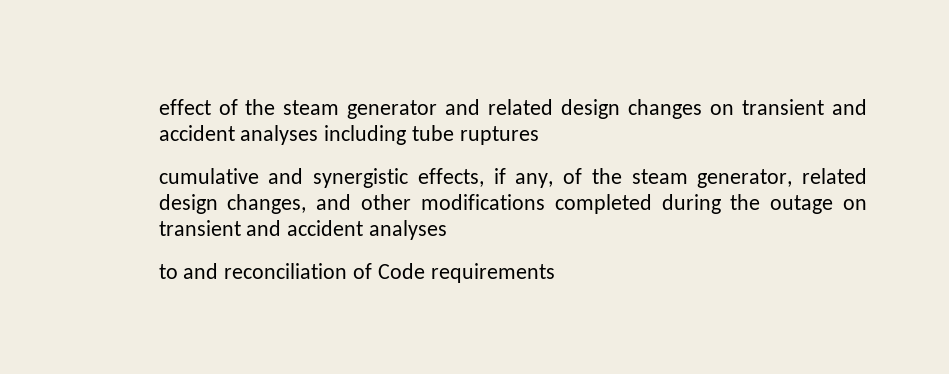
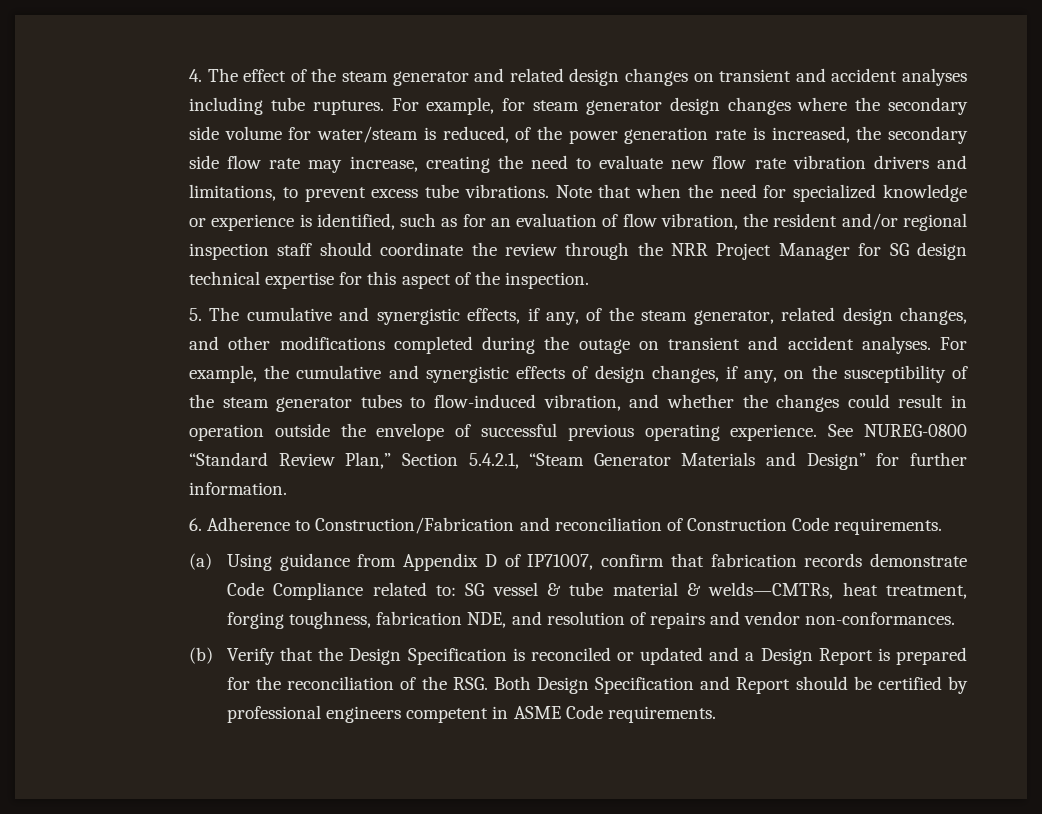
- effect of the steam generator and related design changes on transient and accident analyses including tube ruptures
- cumulative and synergistic effects, if any, of the steam generator, related design changes, and other modifications completed during the outage on transient and accident analyses
- to and reconciliation of Code requirements
+ 4. The effect of the steam generator and related design changes on transient and accident analyses including tube ruptures. For example, for steam generator design changes where the secondary side volume for water/steam is reduced, of the power generation rate is increased, the secondary side flow rate may increase, creating the need to evaluate new flow rate vibration drivers and limitations, to prevent excess tube vibrations. Note that when the need for specialized knowledge or experience is identified, such as for an evaluation of flow vibration, the resident and/or regional inspection staff should coordinate the review through the NRR Project Manager for SG design technical expertise for this aspect of the inspection.
+ 5. The cumulative and synergistic effects, if any, of the steam generator, related design changes, and other modifications completed during the outage on transient and accident analyses. For example, the cumulative and synergistic effects of design changes, if any, on the susceptibility of the steam generator tubes to flow-induced vibration, and whether the changes could result in operation outside the envelope of successful previous operating experience. See NUREG-0800 “Standard Review Plan,” Section 5.4.2.1, “Steam Generator Materials and Design” for further information.
+ 6. Adherence to Construction/Fabrication and reconciliation of Construction Code requirements.
+ (a) Using guidance from Appendix D of IP71007, confirm that fabrication records demonstrate Code Compliance related to: SG vessel & tube material & welds—CMTRs, heat treatment, forging toughness, fabrication NDE, and resolution of repairs and vendor non-conformances.
+ (b) Verify that the Design Specification is reconciled or updated and a Design Report is prepared for the reconciliation of the RSG. Both Design Specification and Report should be certified by professional engineers competent in ASME Code requirements.

